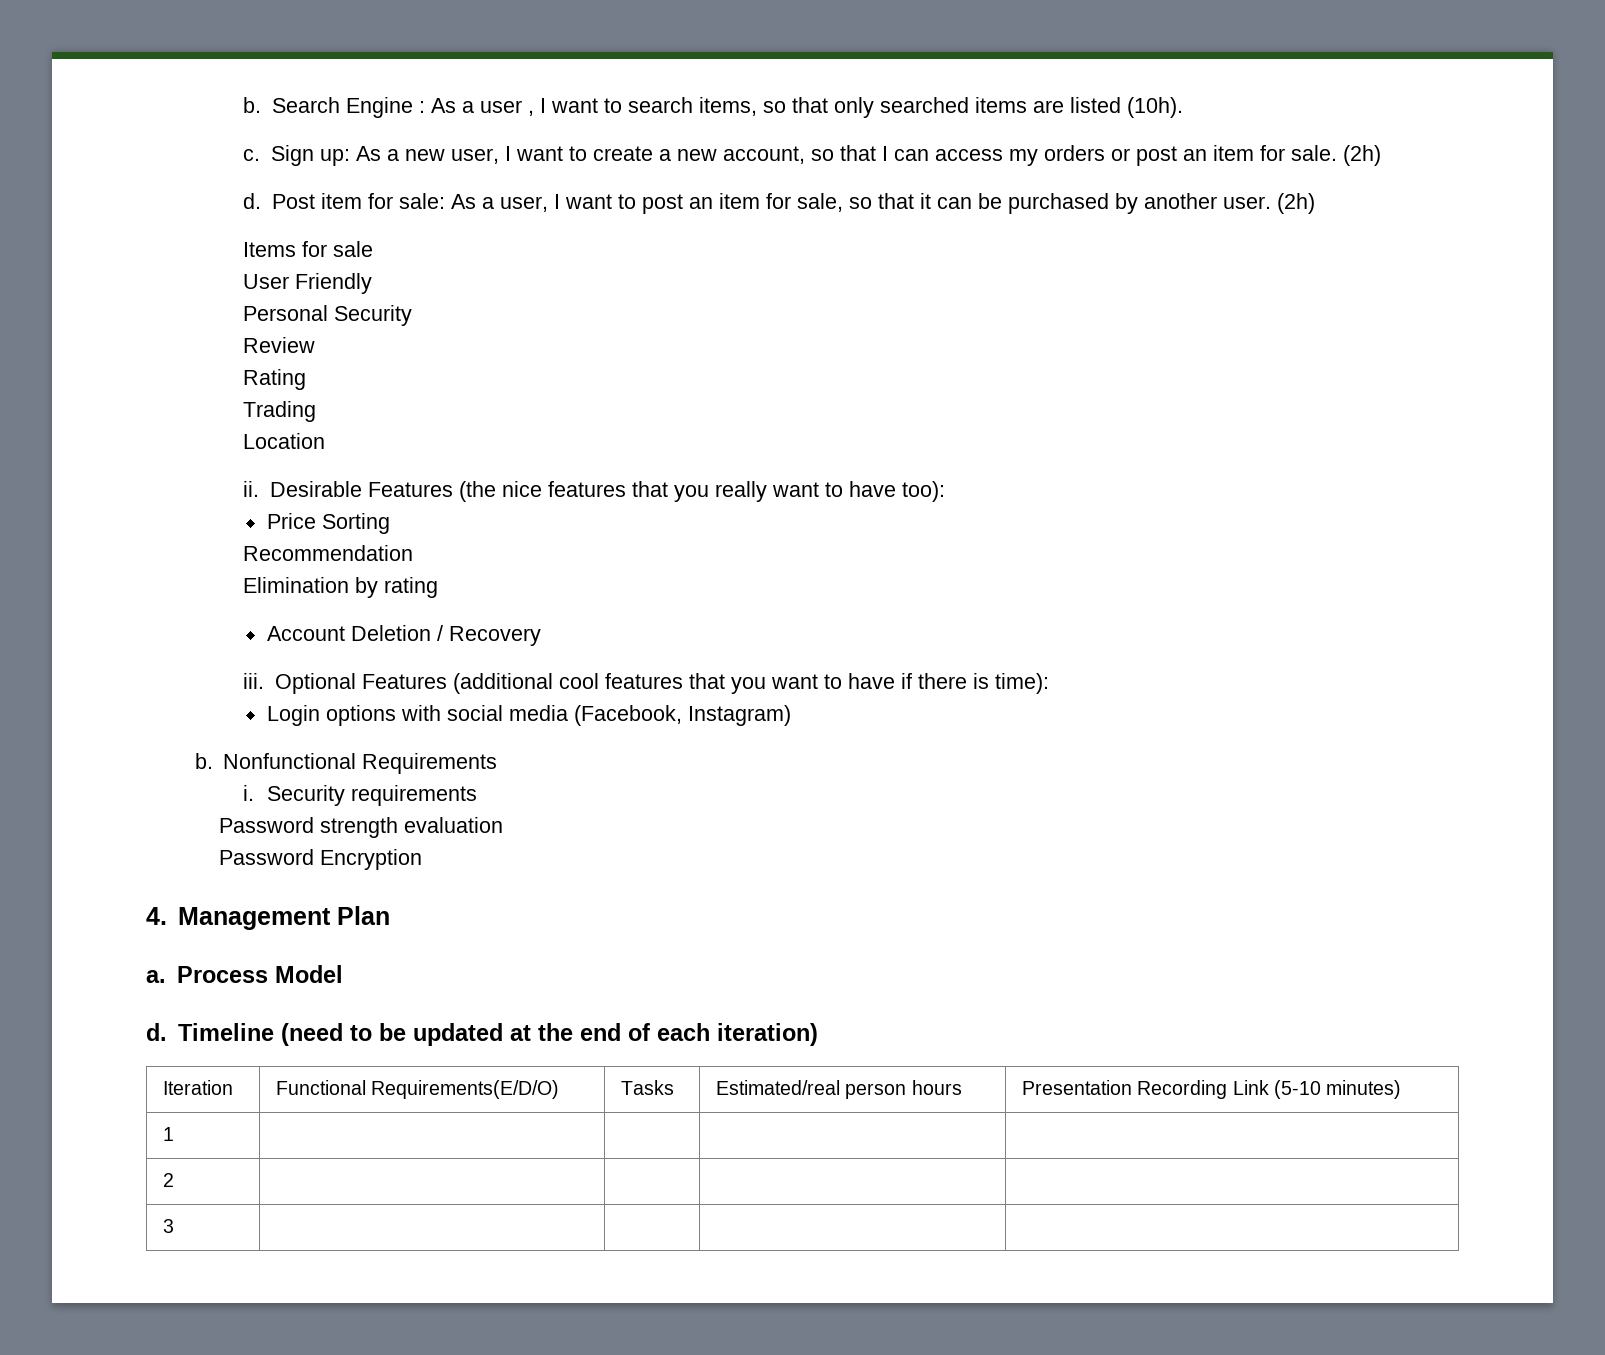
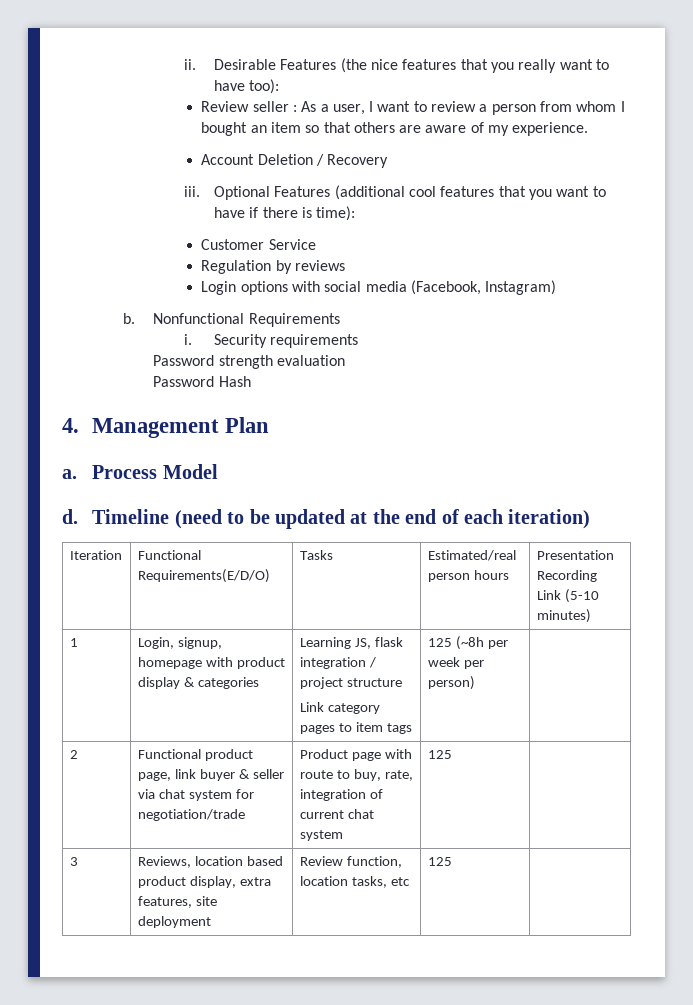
- b. Search Engine : As a user , I want to search items, so that only searched items are listed (10h).
- c. Sign up: As a new user, I want to create a new account, so that I can access my orders or post an item for sale. (2h)
- d. Post item for sale: As a user, I want to post an item for sale, so that it can be purchased by another user. (2h)
- Items for sale
- User Friendly
- Personal Security
- Review
- Rating
- Trading
- Location
- Price Sorting
- Recommendation
- Elimination by rating
+ Review seller : As a user, I want to review a person from whom I bought an item so that others are aware of my experience.
+ Customer Service
+ Regulation by reviews
- Password Encryption
+ Password Hash
- 1 | | | |
- 2 | | | |
- 3 | | | |
+ 1 | Login, signup, homepage with product display & categories | Learning JS, flask integration / project structure
+ Link category pages to item tags | 125 (~8h per week per person) |
+ 2 | Functional product page, link buyer & seller via chat system for negotiation/trade | Product page with route to buy, rate, integration of current chat system | 125 |
+ 3 | Reviews, location based product display, extra features, site deployment | Review function, location tasks, etc | 125 |

